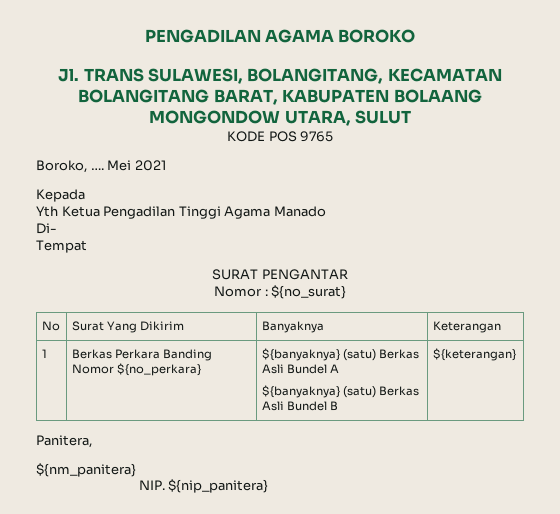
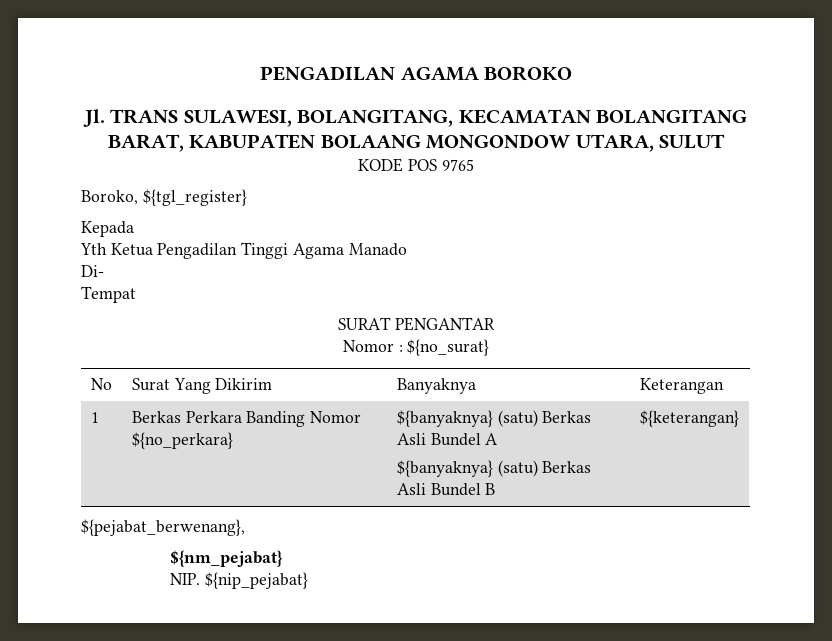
- Boroko, …. Mei 2021
+ Boroko, ${tgl_register}
- Panitera,
- ${nm_panitera}
+ ${pejabat_berwenang},
+ ${nm_pejabat}
- NIP. ${nip_panitera}
+ NIP. ${nip_pejabat}

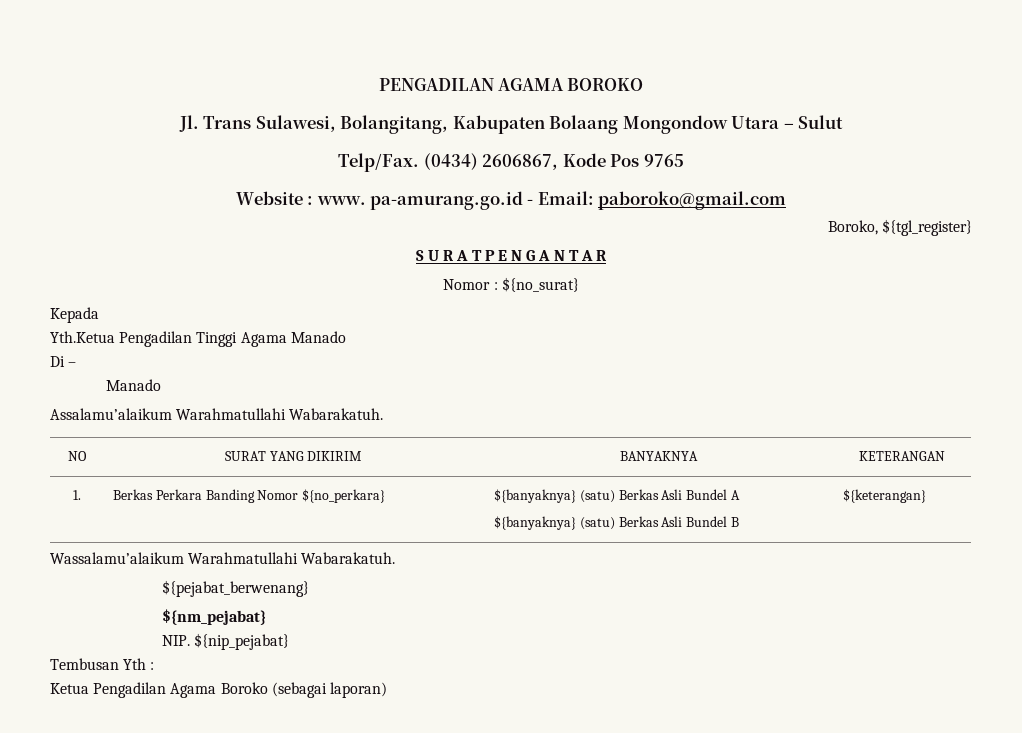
- Jl. TRANS SULAWESI, BOLANGITANG, KECAMATAN BOLANGITANG BARAT, KABUPATEN BOLAANG MONGONDOW UTARA, SULUT
- KODE POS 9765
+ Jl. Trans Sulawesi, Bolangitang, Kabupaten Bolaang Mongondow Utara – Sulut
+ Telp/Fax. (0434) 2606867, Kode Pos 9765
+ Website : www. pa-amurang.go.id - Email: paboroko@gmail.com
  Boroko, ${tgl_register}
+ S U R A T P E N G A N T A R
+ Nomor : ${no_surat}
- Yth Ketua Pengadilan Tinggi Agama Manado
+ Yth.Ketua Pengadilan Tinggi Agama Manado
- Di-
- Tempat
- SURAT PENGANTAR
- Nomor : ${no_surat}
- No | Surat Yang Dikirim | Banyaknya | Keterangan
- 1 | Berkas Perkara Banding Nomor ${no_perkara} | ${banyaknya} (satu) Berkas Asli Bundel A
+ Di –
+ Manado
+ Assalamu’alaikum Warahmatullahi Wabarakatuh.
+ NO | SURAT YANG DIKIRIM | BANYAKNYA | KETERANGAN
+ 1. | Berkas Perkara Banding Nomor ${no_perkara} | ${banyaknya} (satu) Berkas Asli Bundel A
- ${pejabat_berwenang},
+ Wassalamu’alaikum Warahmatullahi Wabarakatuh.
+ ${pejabat_berwenang}
+ Tembusan Yth :
+ Ketua Pengadilan Agama Boroko (sebagai laporan)

